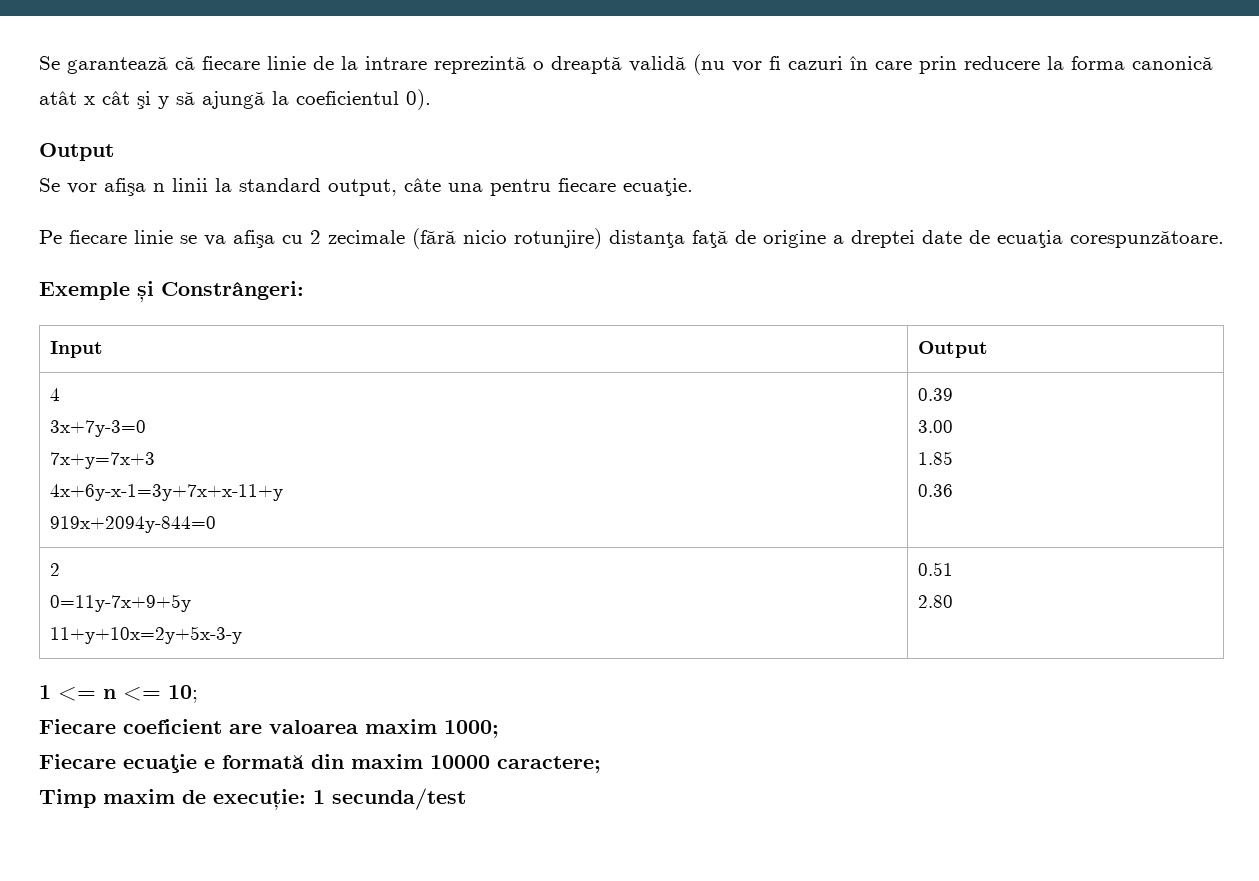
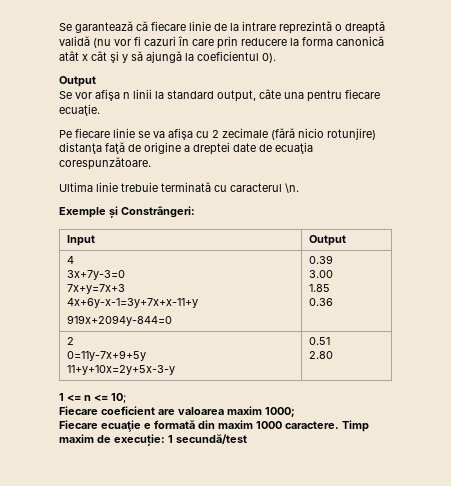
+ Ultima linie trebuie terminată cu caracterul \n.
- Fiecare ecuaţie e formată din maxim 10000 caractere;
- Timp maxim de execuție: 1 secunda/test
+ Fiecare ecuaţie e formată din maxim 1000 caractere. Timp maxim de execuție: 1 secundă/test

